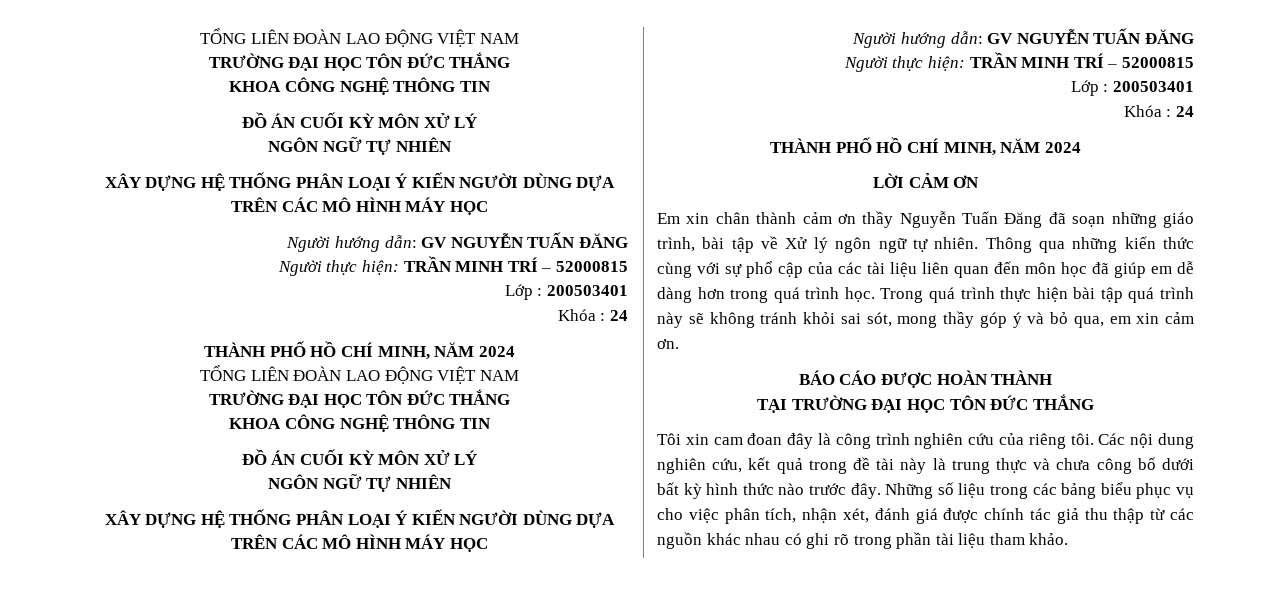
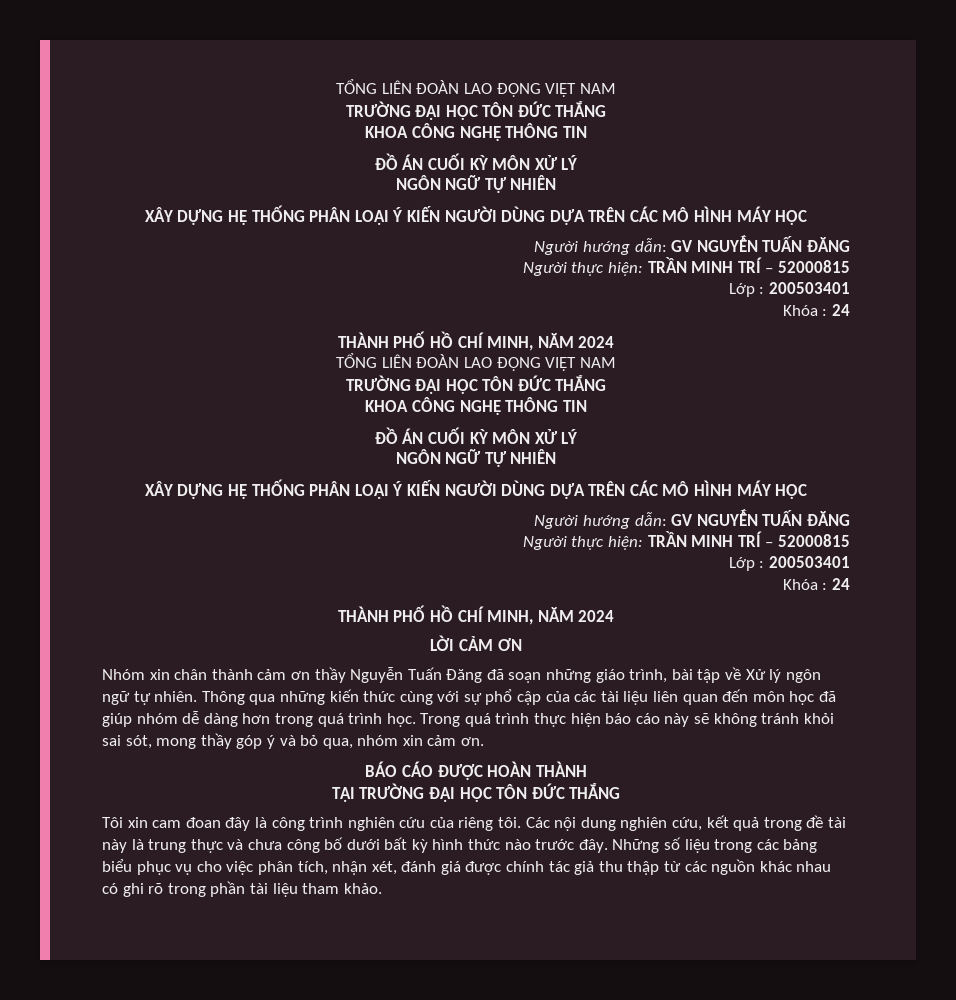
- Em xin chân thành cảm ơn thầy Nguyễn Tuấn Đăng đã soạn những giáo trình, bài tập về Xử lý ngôn ngữ tự nhiên.
+ Nhóm xin chân thành cảm ơn thầy Nguyễn Tuấn Đăng đã soạn những giáo trình, bài tập về Xử lý ngôn ngữ tự nhiên.
- Thông qua những kiến thức cùng với sự phổ cập của các tài liệu liên quan đến môn học đã giúp em dễ dàng hơn trong quá trình học.
+ Thông qua những kiến thức cùng với sự phổ cập của các tài liệu liên quan đến môn học đã giúp nhóm dễ dàng hơn trong quá trình học.
- Trong quá trình thực hiện bài tập quá trình này sẽ không tránh khỏi sai sót, mong thầy góp ý và bỏ qua, em xin cảm ơn.
+ Trong quá trình thực hiện báo cáo này sẽ không tránh khỏi sai sót, mong thầy góp ý và bỏ qua, nhóm xin cảm ơn.

